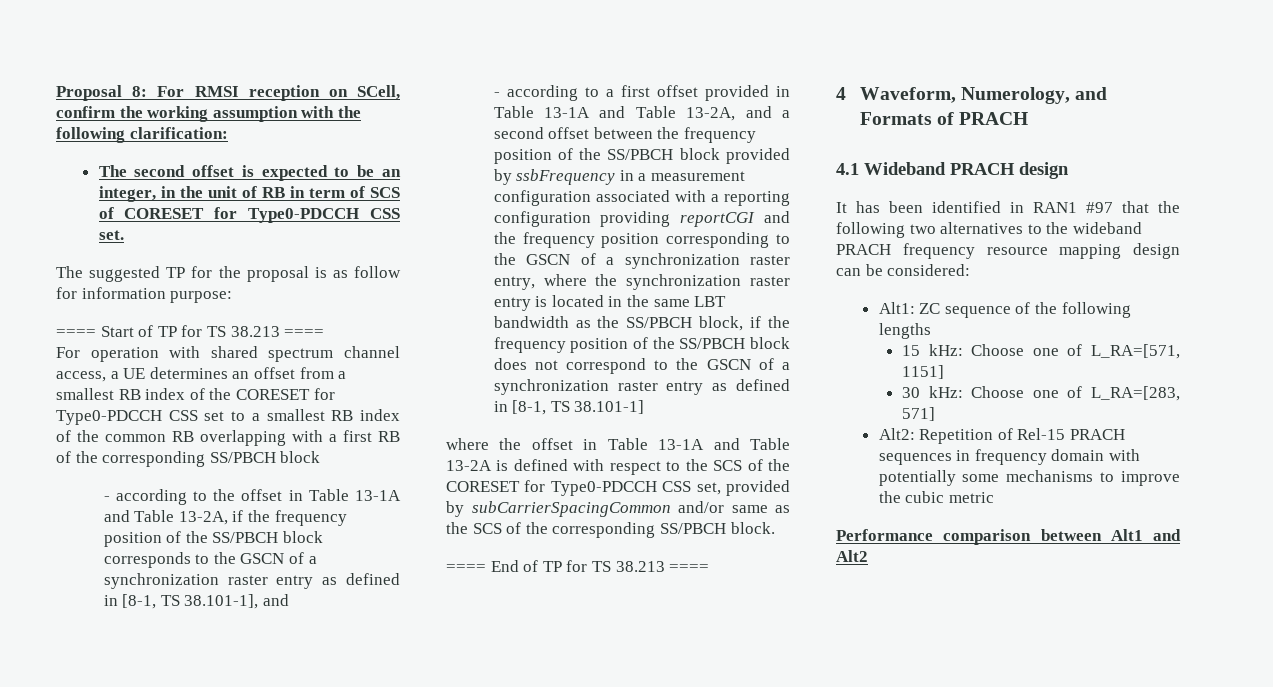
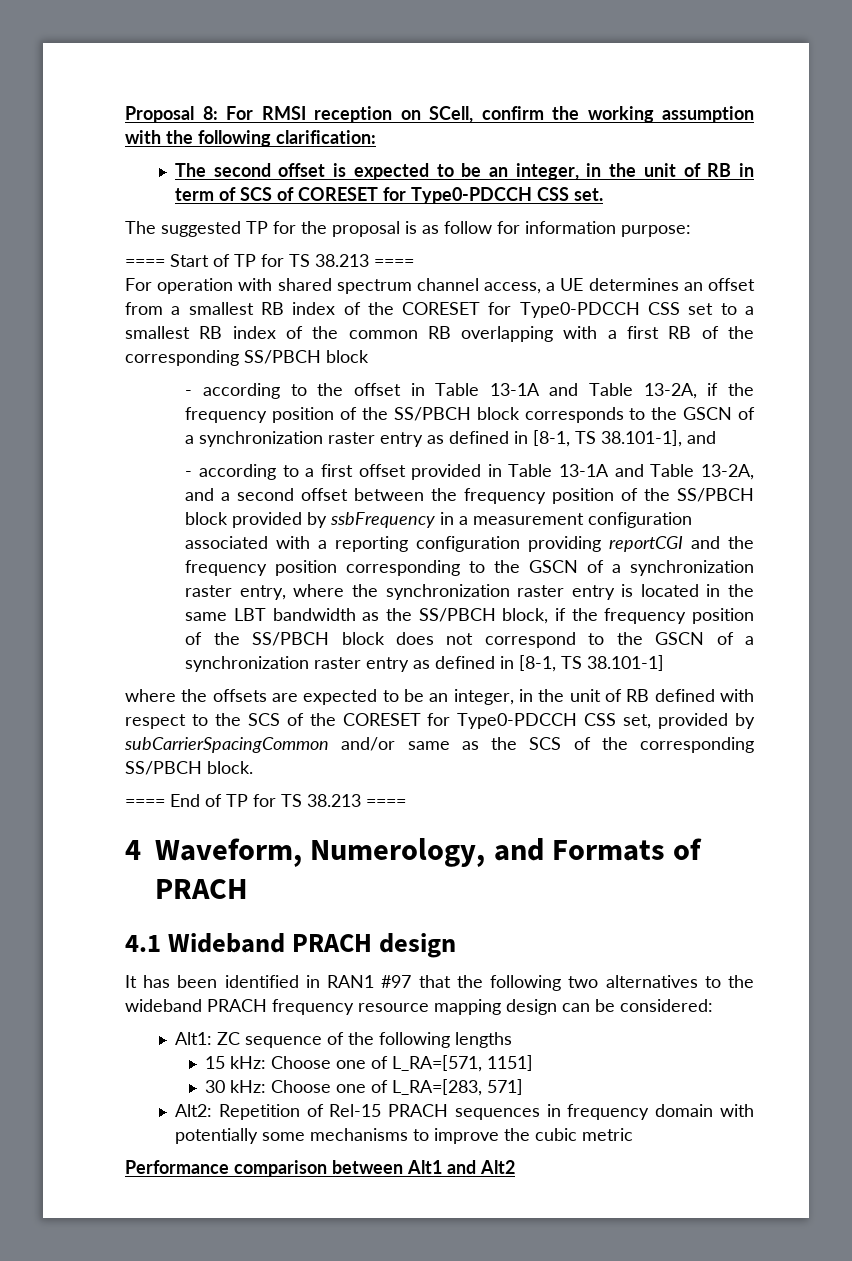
- where the offset in Table 13-1A and Table 13-2A is defined with respect to the SCS of the CORESET for Type0-PDCCH CSS set, provided by subCarrierSpacingCommon and/or same as the SCS of the corresponding SS/PBCH block.
+ where the offsets are expected to be an integer, in the unit of RB defined with respect to the SCS of the CORESET for Type0-PDCCH CSS set, provided by subCarrierSpacingCommon and/or same as the SCS of the corresponding SS/PBCH block.

